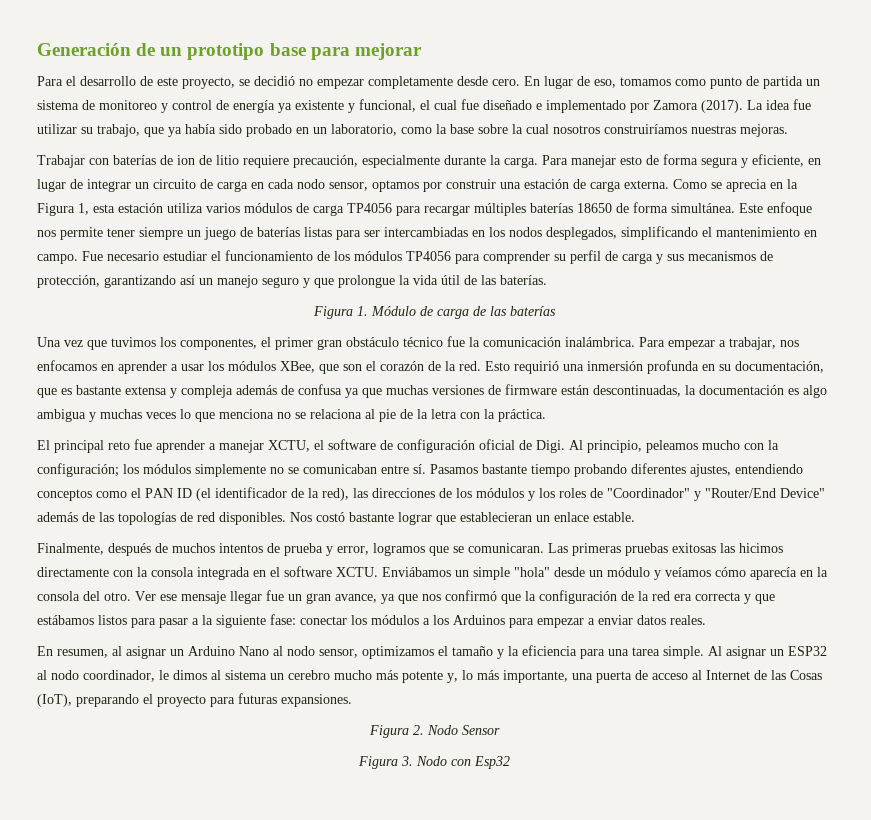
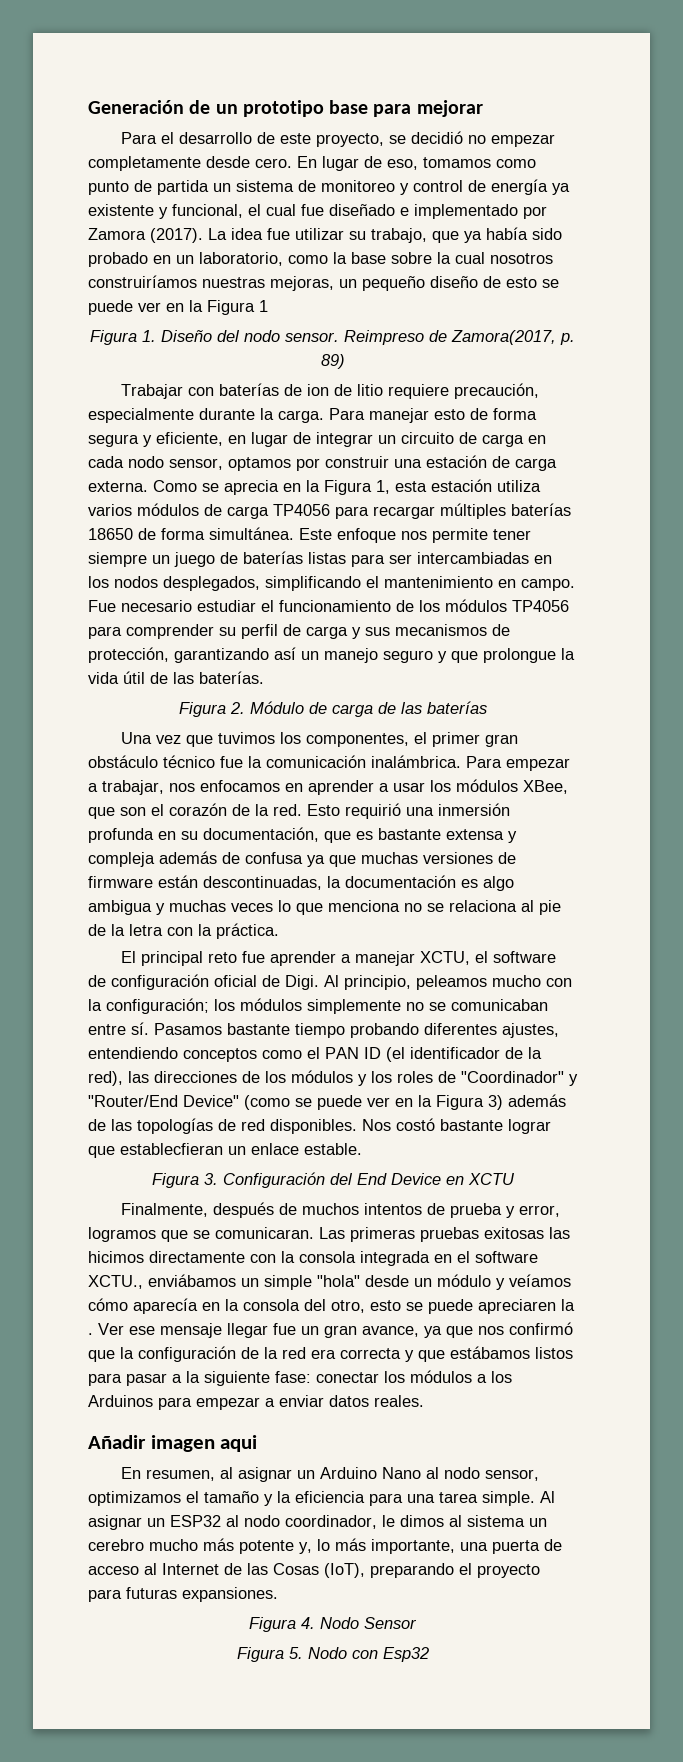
- La idea fue utilizar su trabajo, que ya había sido probado en un laboratorio, como la base sobre la cual nosotros construiríamos nuestras mejoras.
+ La idea fue utilizar su trabajo, que ya había sido probado en un laboratorio, como la base sobre la cual nosotros construiríamos nuestras mejoras, un pequeño diseño de esto se puede ver en la Figura 1
+ Figura 1. Diseño del nodo sensor. Reimpreso de Zamora(2017, p. 89)
- Figura 1. Módulo de carga de las baterías
+ Figura 2. Módulo de carga de las baterías
- Pasamos bastante tiempo probando diferentes ajustes, entendiendo conceptos como el PAN ID (el identificador de la red), las direcciones de los módulos y los roles de "Coordinador" y "Router/End Device" además de las topologías de red disponibles.
+ Pasamos bastante tiempo probando diferentes ajustes, entendiendo conceptos como el PAN ID (el identificador de la red), las direcciones de los módulos y los roles de "Coordinador" y "Router/End Device" (como se puede ver en la Figura 3) además de las topologías de red disponibles.
- Nos costó bastante lograr que establecieran un enlace estable.
+ Nos costó bastante lograr que establecfieran un enlace estable.
+ Figura 3. Configuración del End Device en XCTU
- Las primeras pruebas exitosas las hicimos directamente con la consola integrada en el software XCTU. Enviábamos un simple "hola" desde un módulo y veíamos cómo aparecía en la consola del otro.
+ Las primeras pruebas exitosas las hicimos directamente con la consola integrada en el software XCTU., enviábamos un simple "hola" desde un módulo y veíamos cómo aparecía en la consola del otro, esto se puede apreciaren la .
+ Añadir imagen aqui
- Figura 2. Nodo Sensor
+ Figura 4. Nodo Sensor
- Figura 3. Nodo con Esp32
+ Figura 5. Nodo con Esp32

